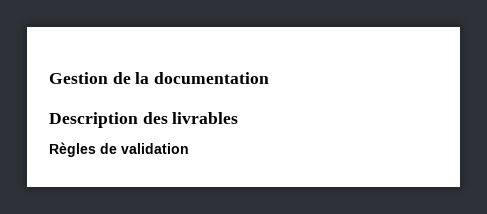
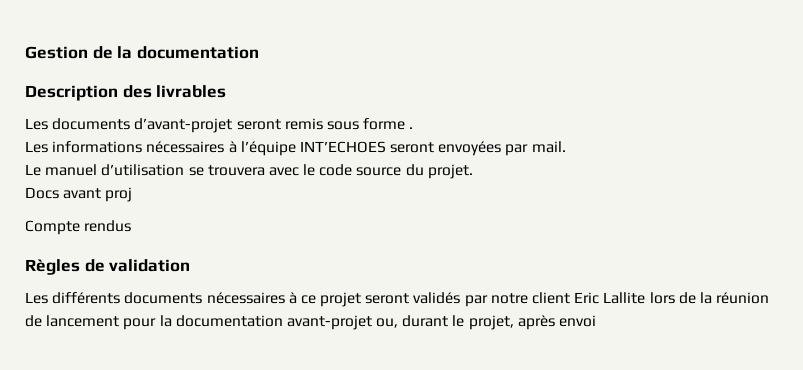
+ Les documents d’avant-projet seront remis sous forme .
+ Les informations nécessaires à l’équipe INT’ECHOES seront envoyées par mail.
+ Le manuel d’utilisation se trouvera avec le code source du projet.
+ Docs avant proj
+ Compte rendus
  Règles de validation
+ Les différents documents nécessaires à ce projet seront validés par notre client Eric Lallite lors de la réunion de lancement pour la documentation avant-projet ou, durant le projet, après envoi

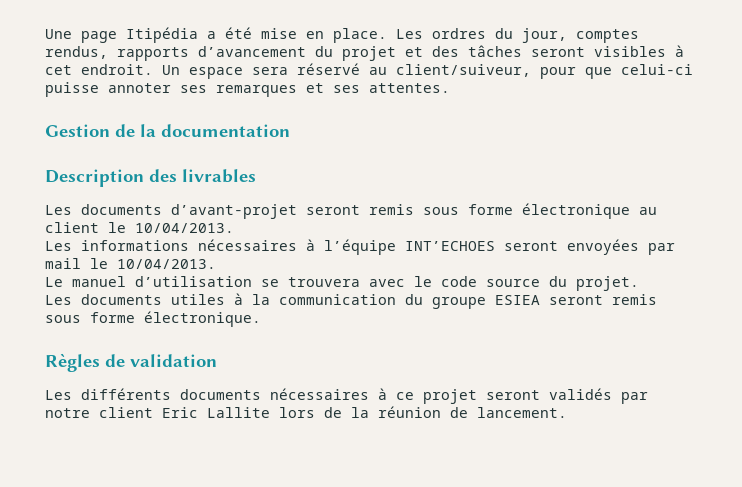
+ Une page Itipédia a été mise en place. Les ordres du jour, comptes rendus, rapports d’avancement du projet et des tâches seront visibles à cet endroit. Un espace sera réservé au client/suiveur, pour que celui-ci puisse annoter ses remarques et ses attentes.
- Les documents d’avant-projet seront remis sous forme .
+ Les documents d’avant-projet seront remis sous forme électronique au client le 10/04/2013.
- Les informations nécessaires à l’équipe INT’ECHOES seront envoyées par mail.
+ Les informations nécessaires à l’équipe INT’ECHOES seront envoyées par mail le 10/04/2013.
- Docs avant proj
- Compte rendus
+ Les documents utiles à la communication du groupe ESIEA seront remis sous forme électronique.
- Les différents documents nécessaires à ce projet seront validés par notre client Eric Lallite lors de la réunion de lancement pour la documentation avant-projet ou, durant le projet, après envoi
+ Les différents documents nécessaires à ce projet seront validés par notre client Eric Lallite lors de la réunion de lancement.

